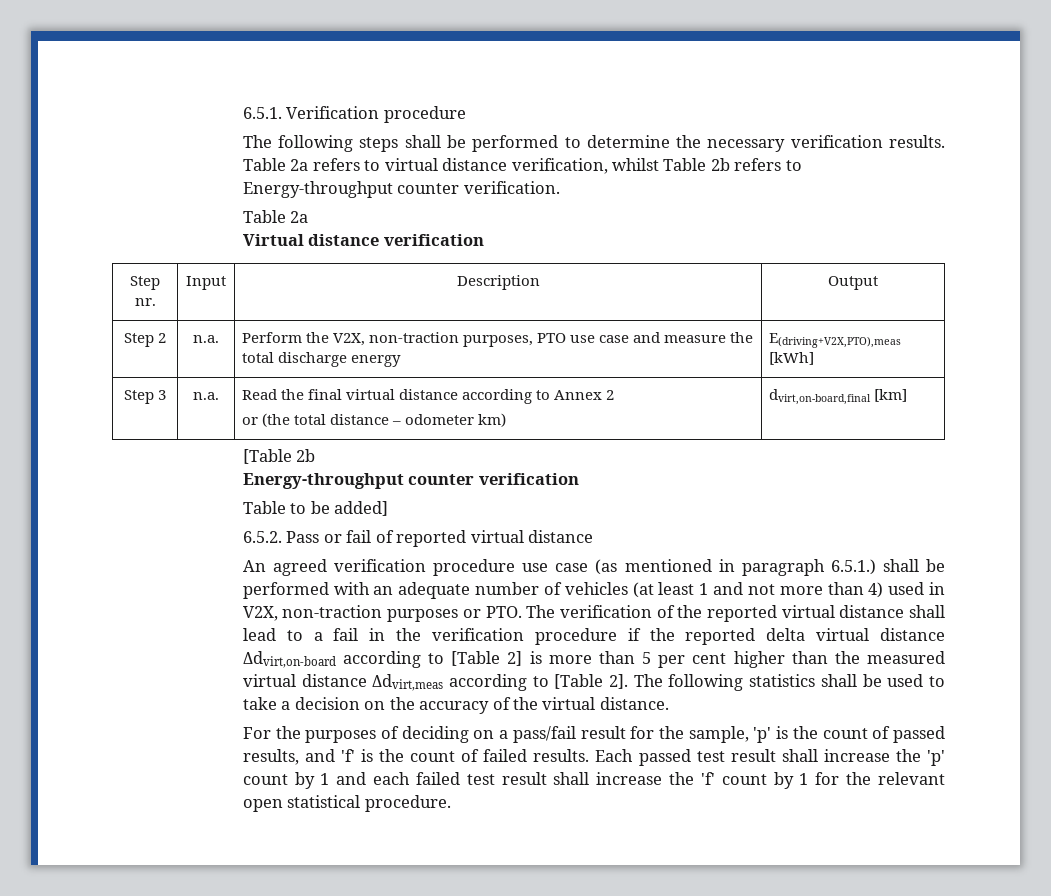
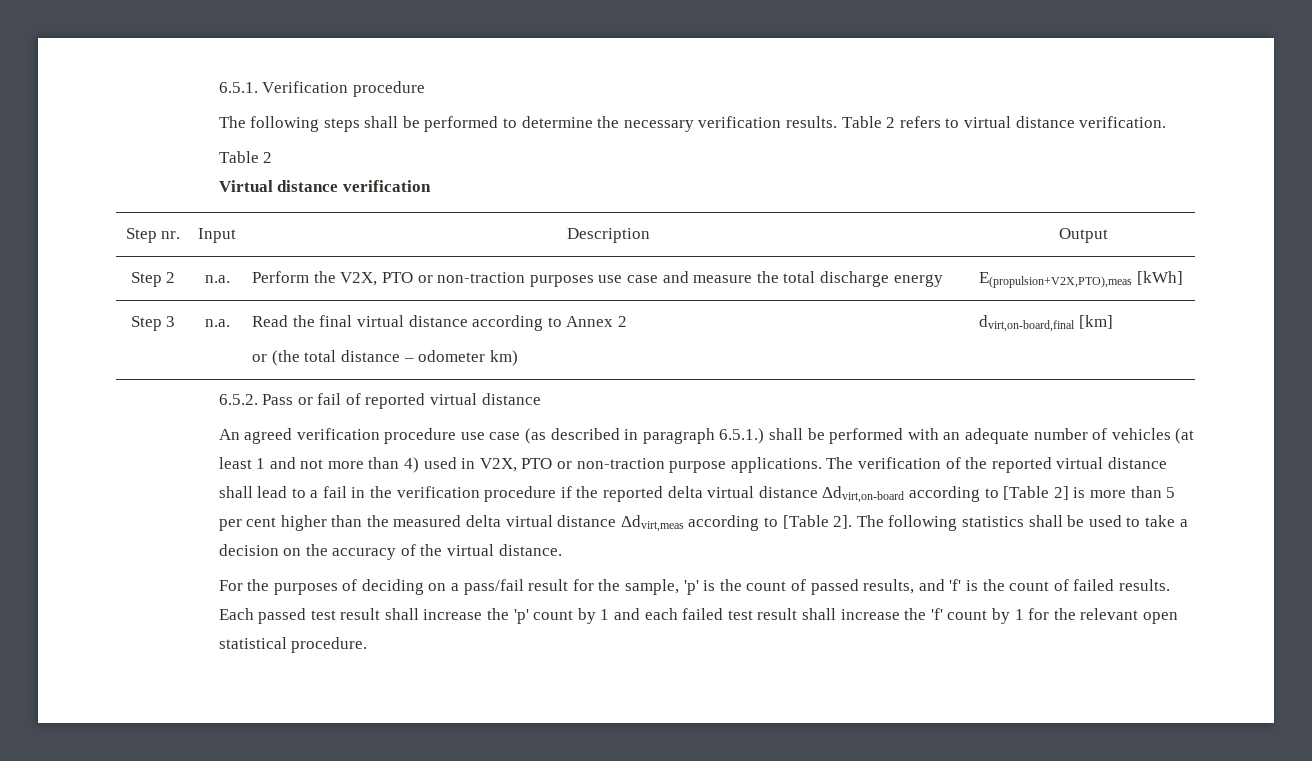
- Table 2a refers to virtual distance verification, whilst Table 2b refers to Energy-throughput counter verification.
- Table 2a
+ Table 2 refers to virtual distance verification.
+ Table 2
- Step 2 | n.a. | Perform the V2X, non-traction purposes, PTO use case and measure the total discharge energy | E(driving+V2X,PTO),meas [kWh]
+ Step 2 | n.a. | Perform the V2X, PTO or non-traction purposes use case and measure the total discharge energy | E(propulsion+V2X,PTO),meas [kWh]
- [Table 2b
- Energy-throughput counter verification
- Table to be added]
- An agreed verification procedure use case (as mentioned in paragraph 6.5.1.) shall be performed with an adequate number of vehicles (at least 1 and not more than 4) used in V2X, non-traction purposes or PTO. The verification of the reported virtual distance shall lead to a fail in the verification procedure if the reported delta virtual distance Δdvirt,on-board according to [Table 2] is more than 5 per cent higher than the measured virtual distance Δdvirt,meas according to [Table 2].
+ An agreed verification procedure use case (as described in paragraph 6.5.1.) shall be performed with an adequate number of vehicles (at least 1 and not more than 4) used in V2X, PTO or non-traction purpose applications. The verification of the reported virtual distance shall lead to a fail in the verification procedure if the reported delta virtual distance Δdvirt,on-board according to [Table 2] is more than 5 per cent higher than the measured delta virtual distance Δdvirt,meas according to [Table 2].

